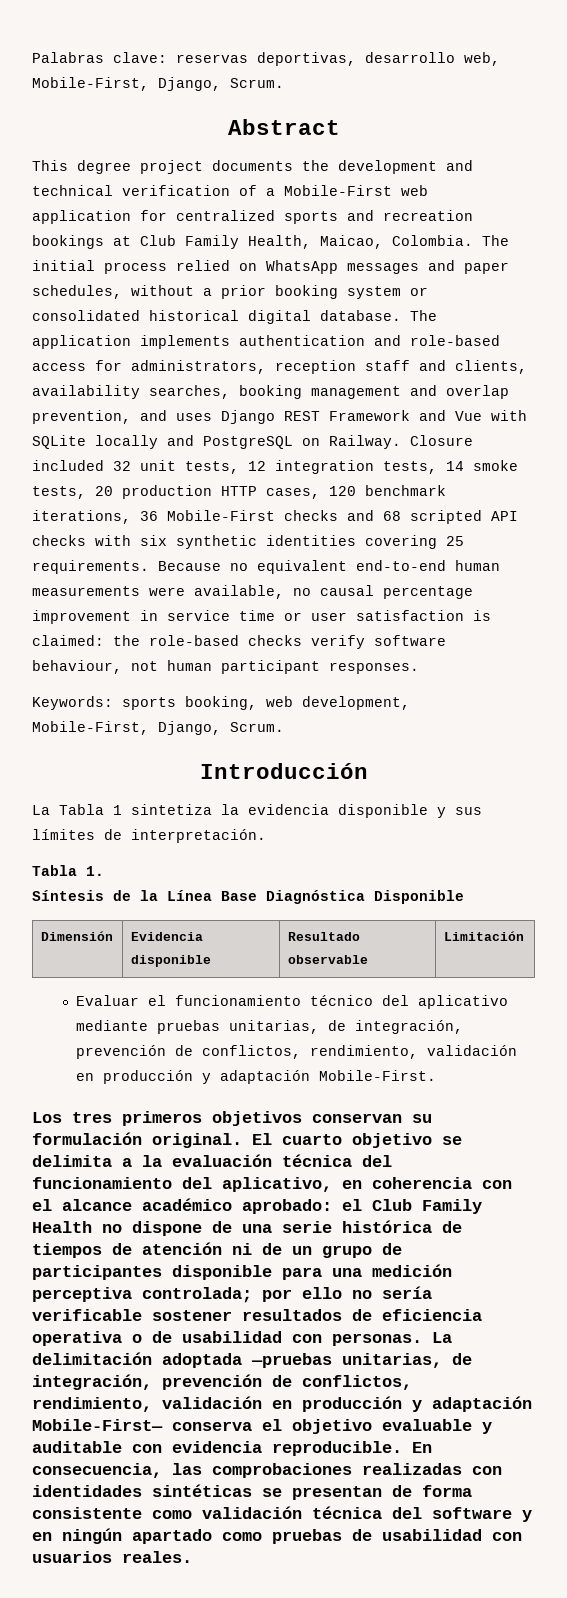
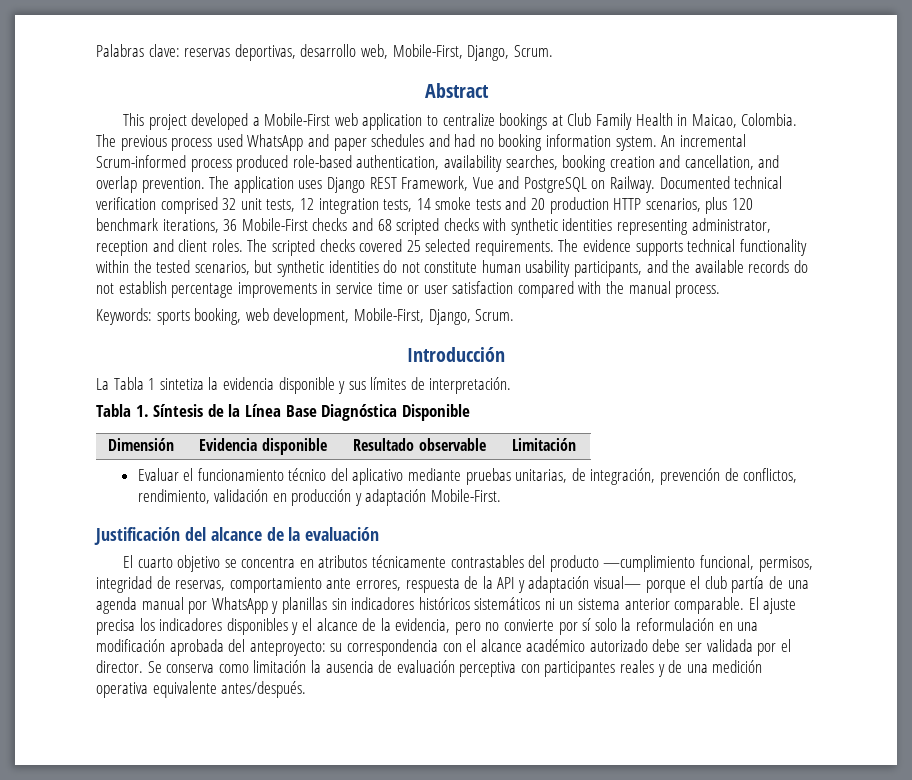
- This degree project documents the development and technical verification of a Mobile-First web application for centralized sports and recreation bookings at Club Family Health, Maicao, Colombia.
+ This project developed a Mobile-First web application to centralize bookings at Club Family Health in Maicao, Colombia.
- The initial process relied on WhatsApp messages and paper schedules, without a prior booking system or consolidated historical digital database. The application implements authentication and role-based access for administrators, reception staff and clients, availability searches, booking management and overlap prevention, and uses Django REST Framework and Vue with SQLite locally and PostgreSQL on Railway. Closure included 32 unit tests, 12 integration tests, 14 smoke tests, 20 production HTTP cases, 120 benchmark iterations, 36 Mobile-First checks and 68 scripted API checks with six synthetic identities covering 25 requirements. Because no equivalent end-to-end human measurements were available, no causal percentage improvement in service time or user satisfaction is claimed: the role-based checks verify software behaviour, not human participant responses.
+ The previous process used WhatsApp and paper schedules and had no booking information system. An incremental Scrum-informed process produced role-based authentication, availability searches, booking creation and cancellation, and overlap prevention. The application uses Django REST Framework, Vue and PostgreSQL on Railway. Documented technical verification comprised 32 unit tests, 12 integration tests, 14 smoke tests and 20 production HTTP scenarios, plus 120 benchmark iterations, 36 Mobile-First checks and 68 scripted checks with synthetic identities representing administrator, reception and client roles. The scripted checks covered 25 selected requirements. The evidence supports technical functionality within the tested scenarios, but synthetic identities do not constitute human usability participants, and the available records do not establish percentage improvements in service time or user satisfaction compared with the manual process.
- Tabla 1.
- Síntesis de la Línea Base Diagnóstica Disponible
+ Tabla 1. Síntesis de la Línea Base Diagnóstica Disponible
- Los tres primeros objetivos conservan su formulación original. El cuarto objetivo se delimita a la evaluación técnica del funcionamiento del aplicativo, en coherencia con el alcance académico aprobado: el Club Family Health no dispone de una serie histórica de tiempos de atención ni de un grupo de participantes disponible para una medición perceptiva controlada; por ello no sería verificable sostener resultados de eficiencia operativa o de usabilidad con personas. La delimitación adoptada —pruebas unitarias, de integración, prevención de conflictos, rendimiento, validación en producción y adaptación Mobile-First— conserva el objetivo evaluable y auditable con evidencia reproducible. En consecuencia, las comprobaciones realizadas con identidades sintéticas se presentan de forma consistente como validación técnica del software y en ningún apartado como pruebas de usabilidad con usuarios reales.
+ Justificación del alcance de la evaluación
+ El cuarto objetivo se concentra en atributos técnicamente contrastables del producto —cumplimiento funcional, permisos, integridad de reservas, comportamiento ante errores, respuesta de la API y adaptación visual— porque el club partía de una agenda manual por WhatsApp y planillas sin indicadores históricos sistemáticos ni un sistema anterior comparable. El ajuste precisa los indicadores disponibles y el alcance de la evidencia, pero no convierte por sí solo la reformulación en una modificación aprobada del anteproyecto: su correspondencia con el alcance académico autorizado debe ser validada por el director. Se conserva como limitación la ausencia de evaluación perceptiva con participantes reales y de una medición operativa equivalente antes/después.

